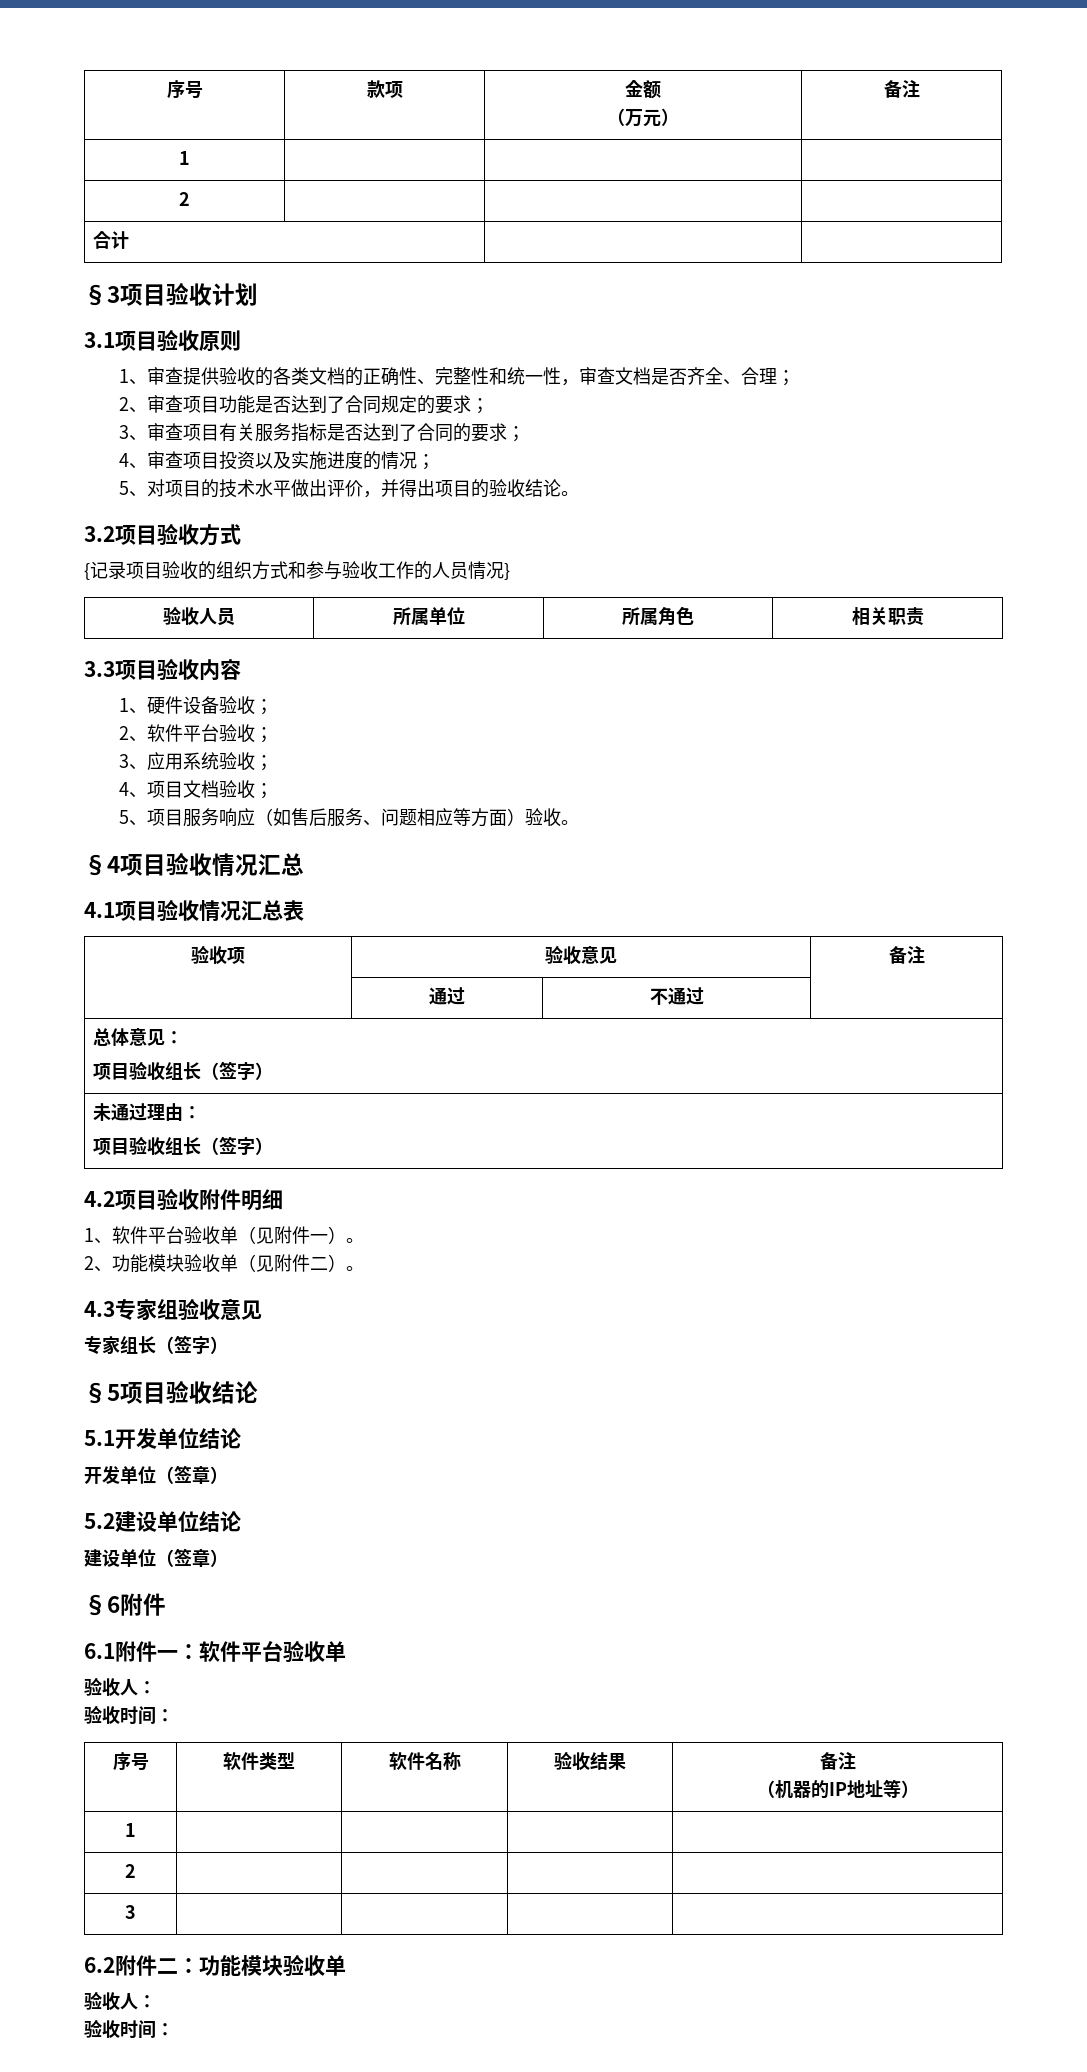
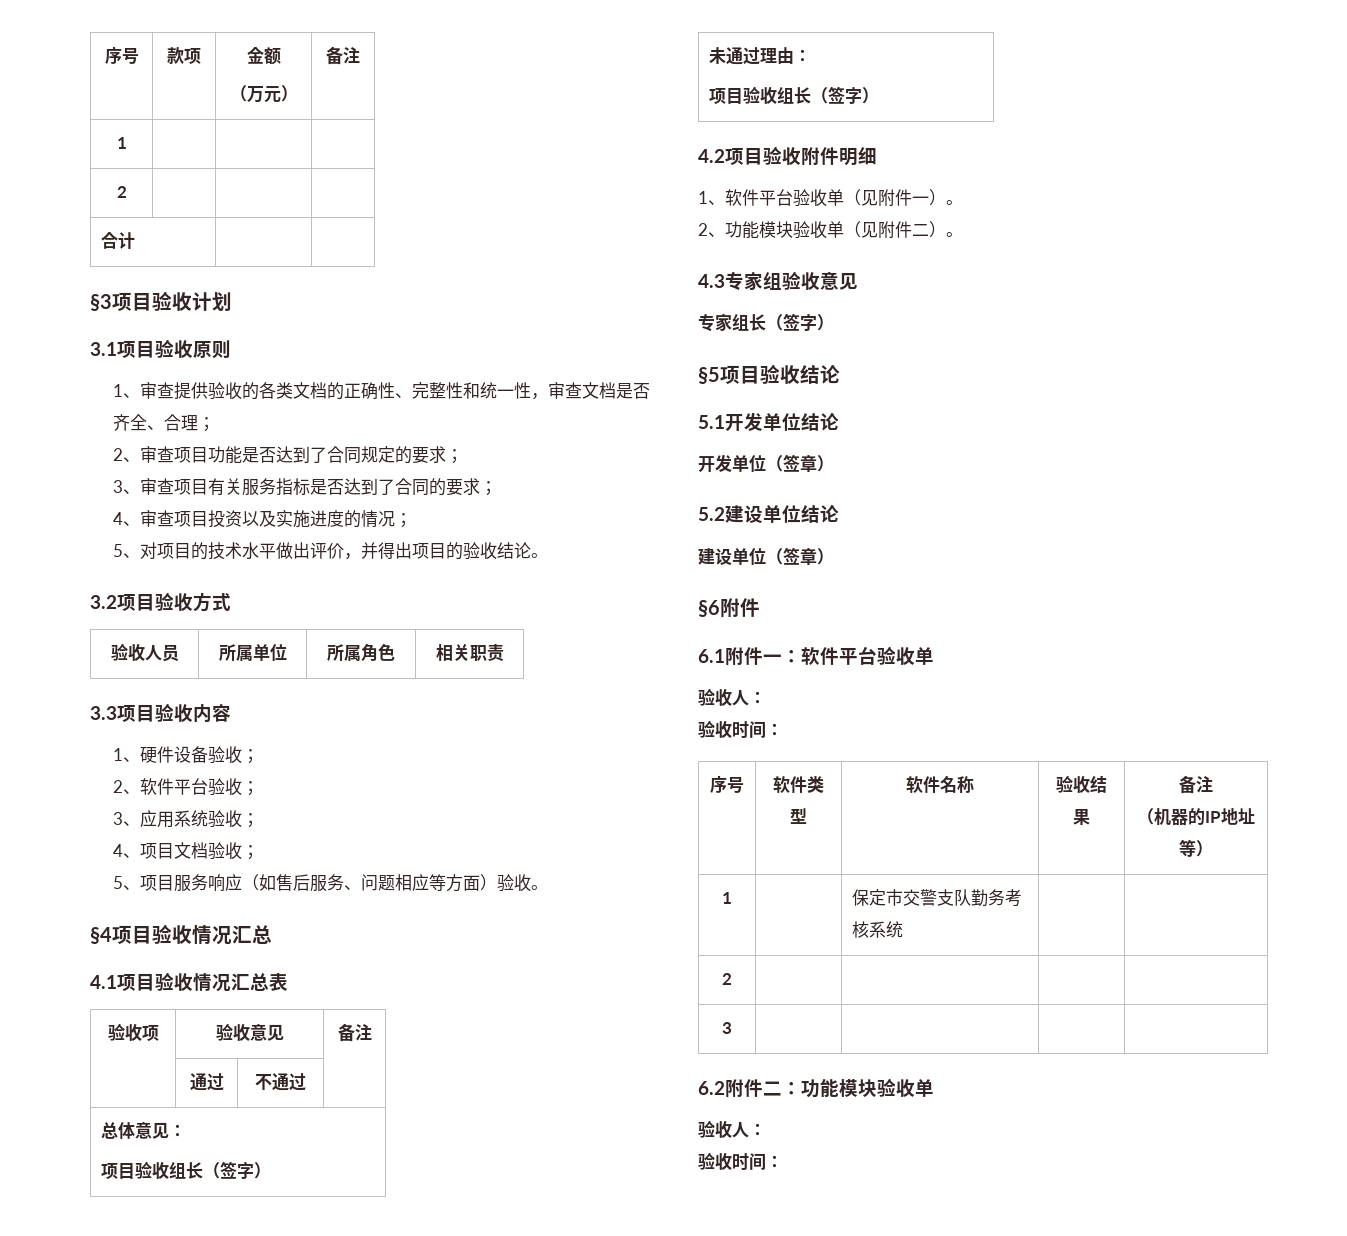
- {记录项目验收的组织方式和参与验收工作的人员情况}
- 1 | | | |
+ 1 | | 保定市交警支队勤务考核系统 | |

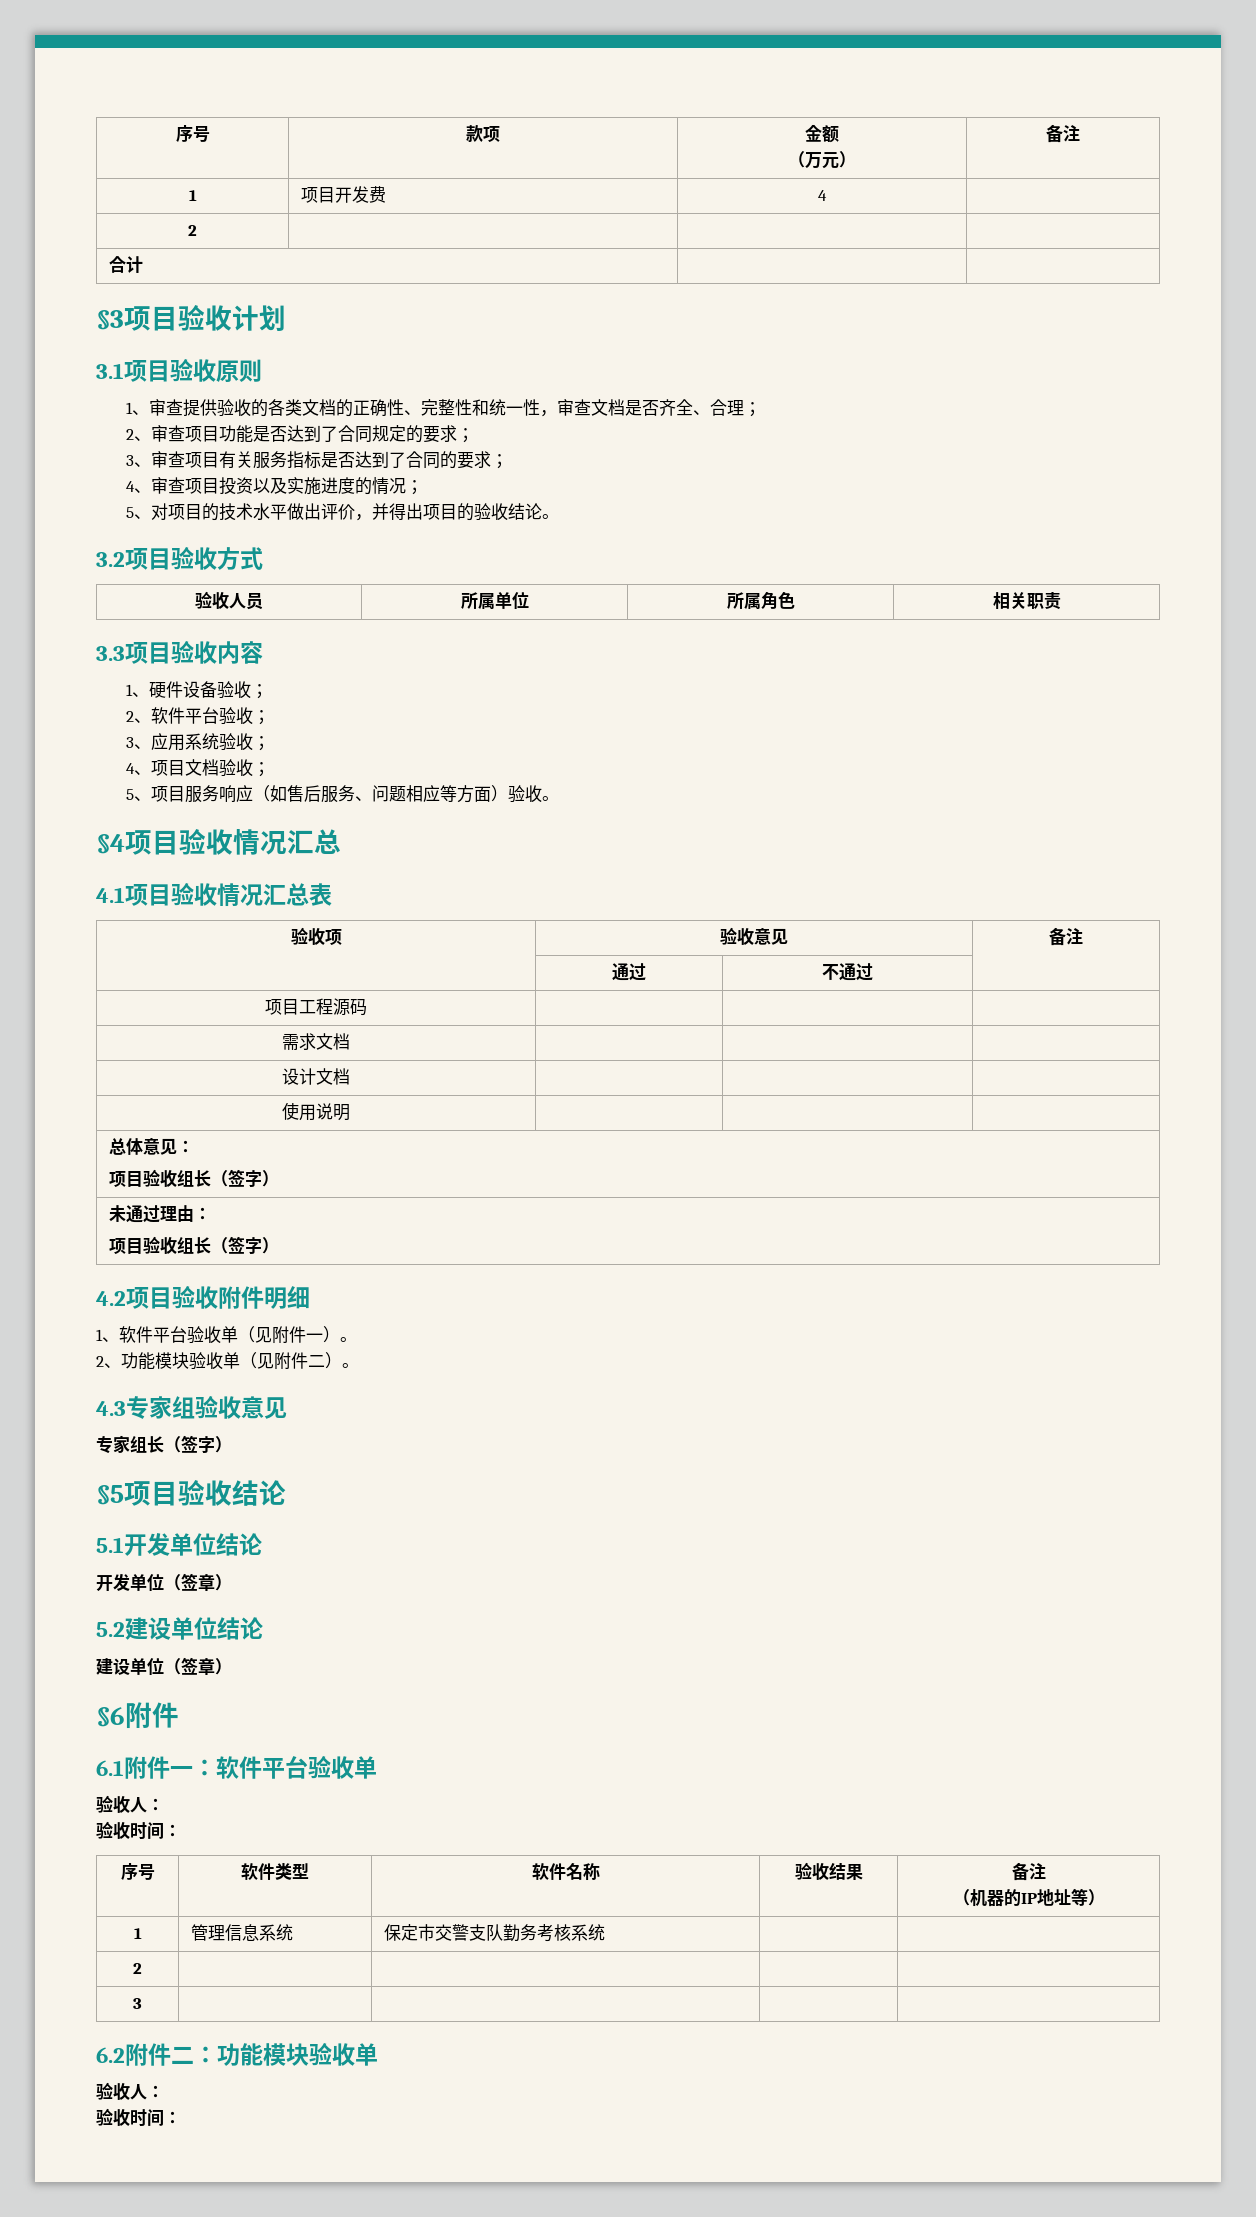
  序号 | 款项 | 金额
  （万元） | 备注
- 1 | | |
+ 1 | 项目开发费 | 4 |
+ 项目工程源码 | | |
+ 需求文档 | | |
+ 设计文档 | | |
+ 使用说明 | | |
- 1 | | 保定市交警支队勤务考核系统 | |
+ 1 | 管理信息系统 | 保定市交警支队勤务考核系统 | |

